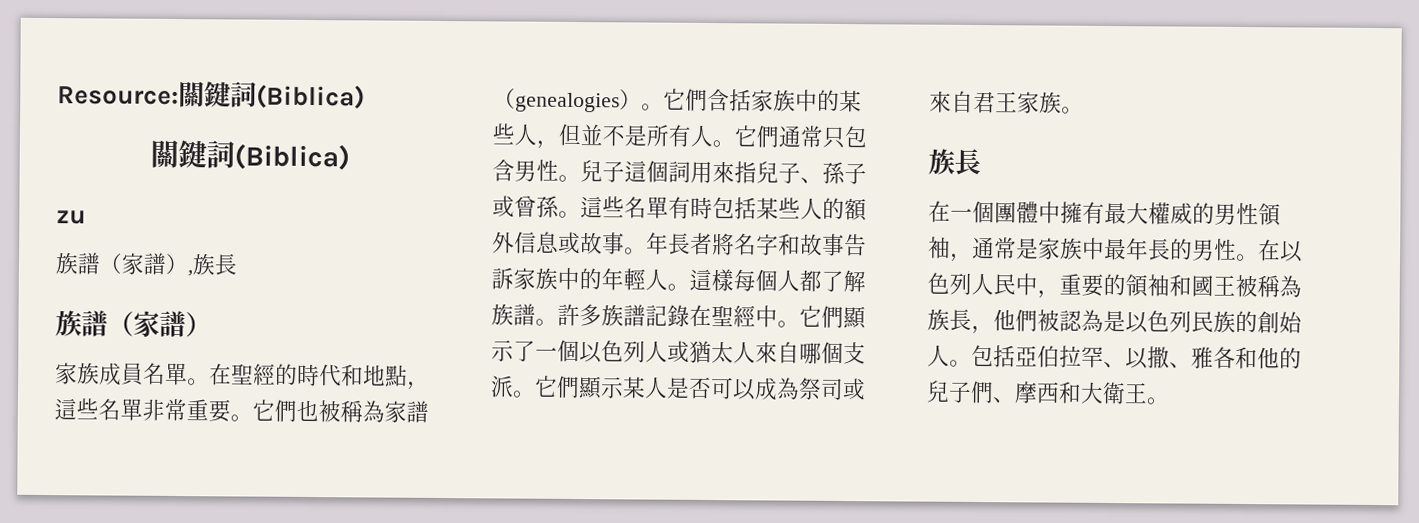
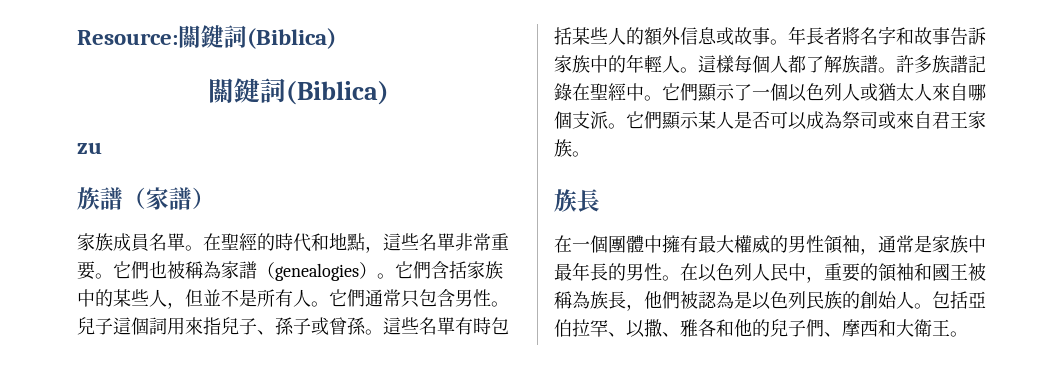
- 族譜（家譜）,族長

